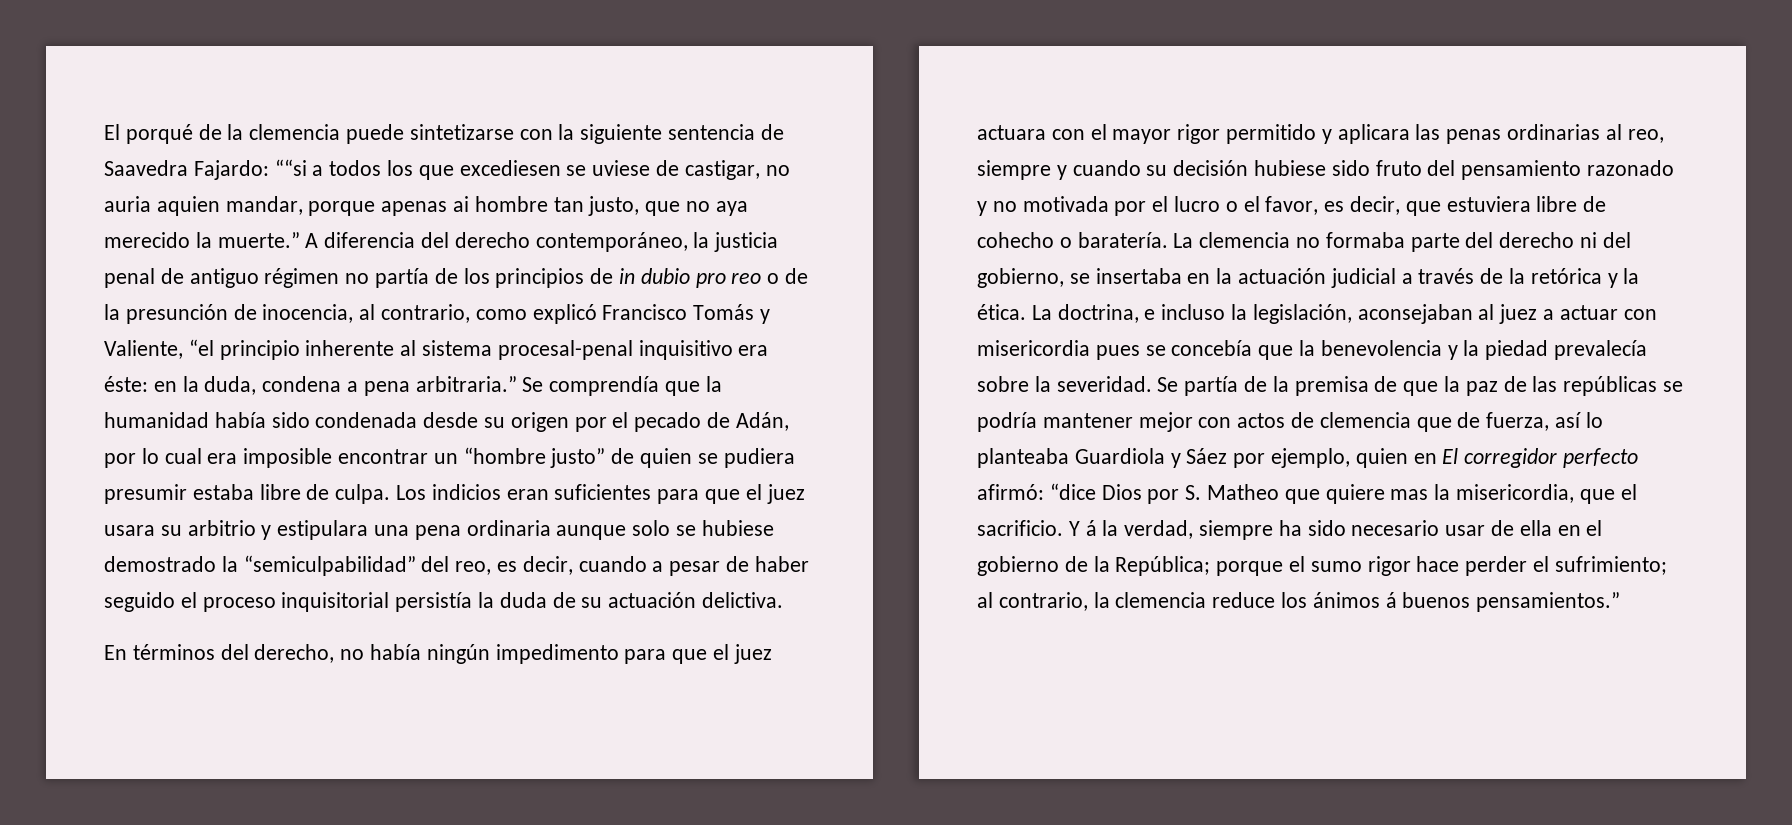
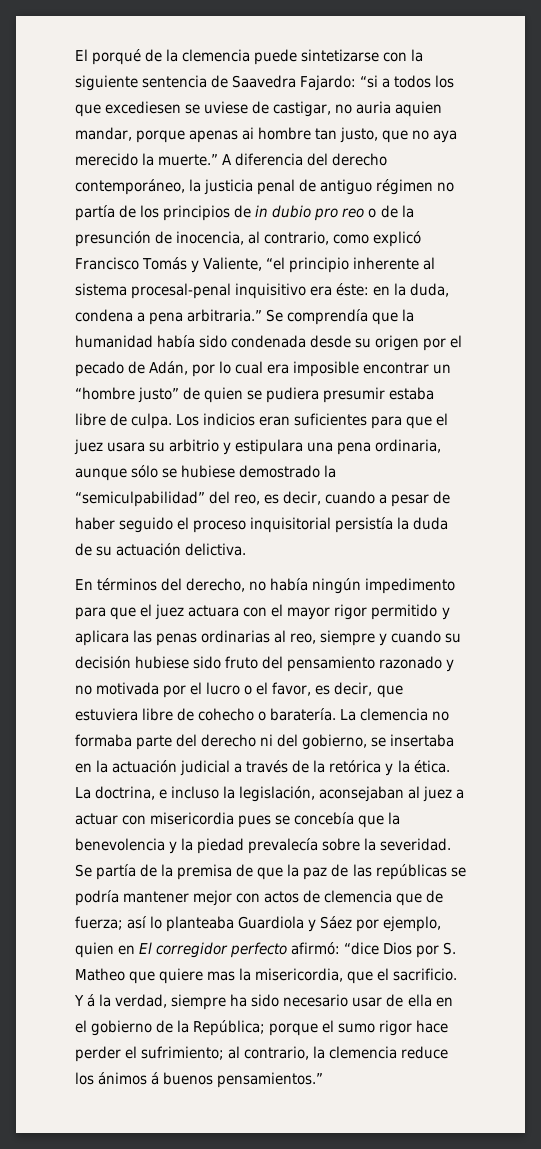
- El porqué de la clemencia puede sintetizarse con la siguiente sentencia de Saavedra Fajardo: ““si a todos los que excediesen se uviese de castigar, no auria aquien mandar, porque apenas ai hombre tan justo, que no aya merecido la muerte.”
+ El porqué de la clemencia puede sintetizarse con la siguiente sentencia de Saavedra Fajardo: “si a todos los que excediesen se uviese de castigar, no auria aquien mandar, porque apenas ai hombre tan justo, que no aya merecido la muerte.”
- Los indicios eran suficientes para que el juez usara su arbitrio y estipulara una pena ordinaria aunque solo se hubiese demostrado la “semiculpabilidad” del reo, es decir, cuando a pesar de haber seguido el proceso inquisitorial persistía la duda de su actuación delictiva.
+ Los indicios eran suficientes para que el juez usara su arbitrio y estipulara una pena ordinaria, aunque sólo se hubiese demostrado la “semiculpabilidad” del reo, es decir, cuando a pesar de haber seguido el proceso inquisitorial persistía la duda de su actuación delictiva.
- Se partía de la premisa de que la paz de las repúblicas se podría mantener mejor con actos de clemencia que de fuerza, así lo planteaba Guardiola y Sáez por ejemplo, quien en El corregidor perfecto afirmó: “dice Dios por S. Matheo que quiere mas la misericordia, que el sacrificio.
+ Se partía de la premisa de que la paz de las repúblicas se podría mantener mejor con actos de clemencia que de fuerza; así lo planteaba Guardiola y Sáez por ejemplo, quien en El corregidor perfecto afirmó: “dice Dios por S. Matheo que quiere mas la misericordia, que el sacrificio.

